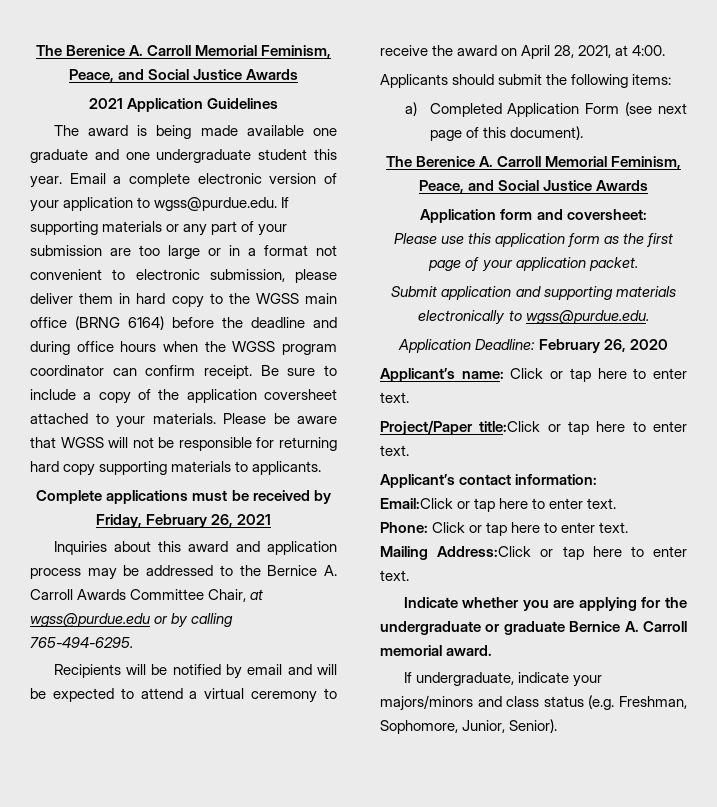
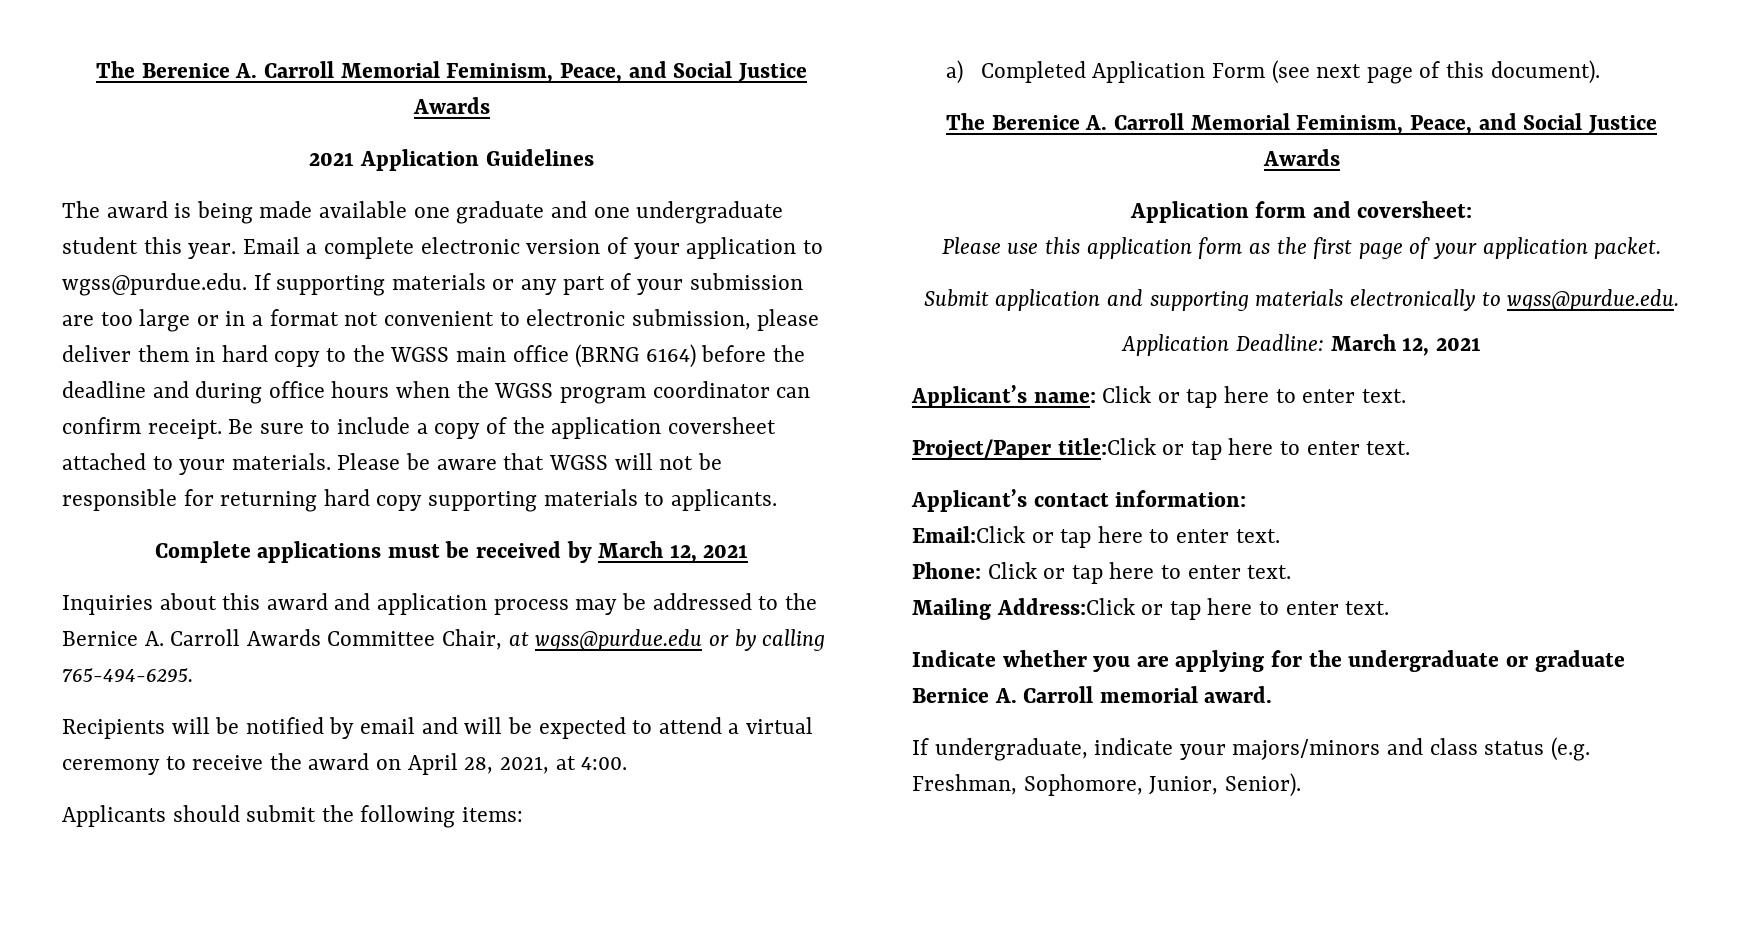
- Complete applications must be received by Friday, February 26, 2021
+ Complete applications must be received by March 12, 2021
- Application Deadline: February 26, 2020
+ Application Deadline: March 12, 2021

